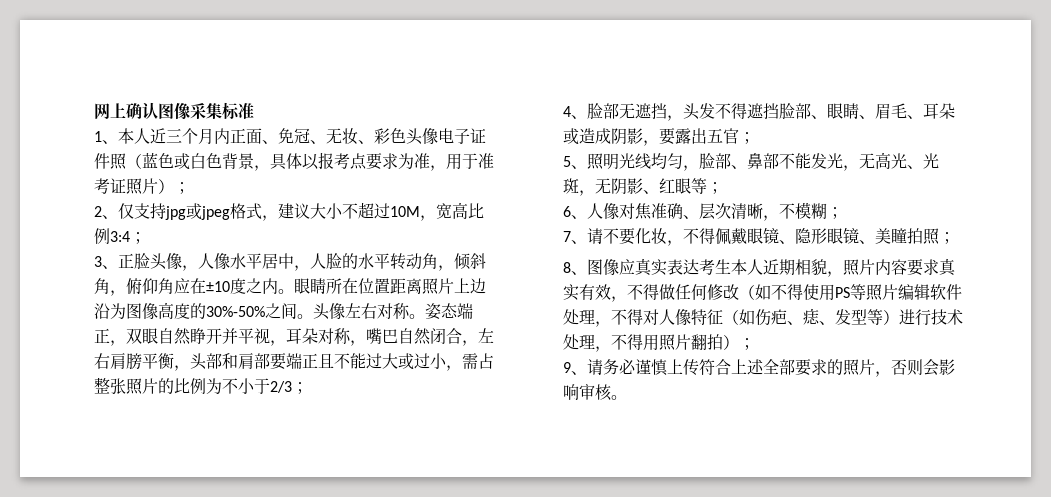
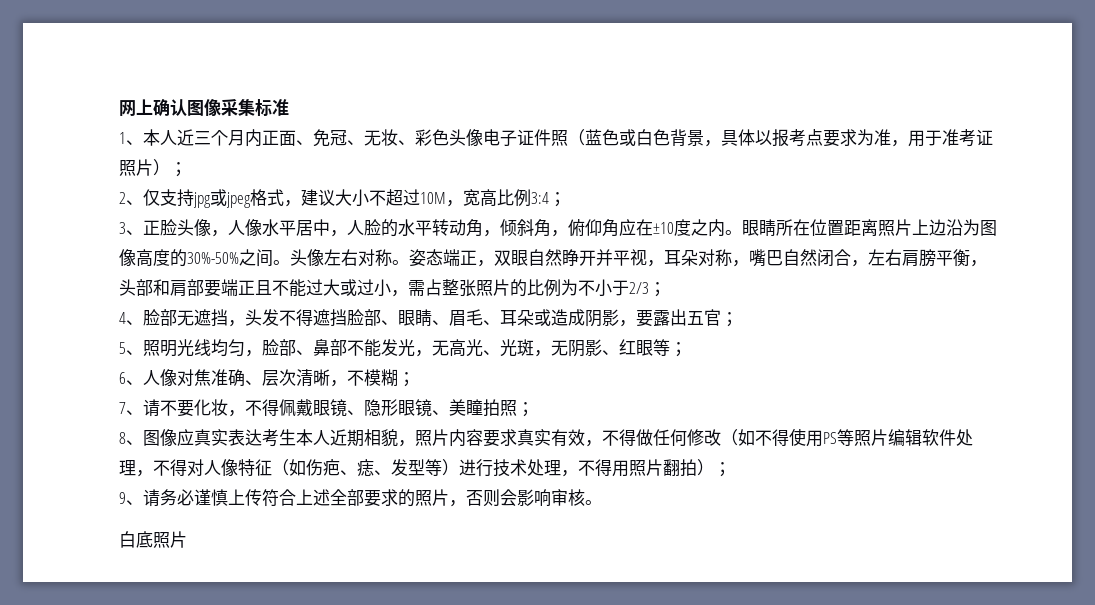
+ 白底照片

